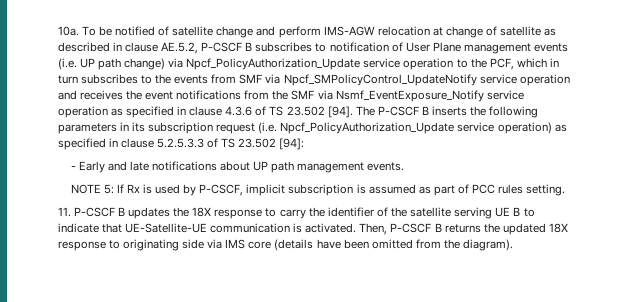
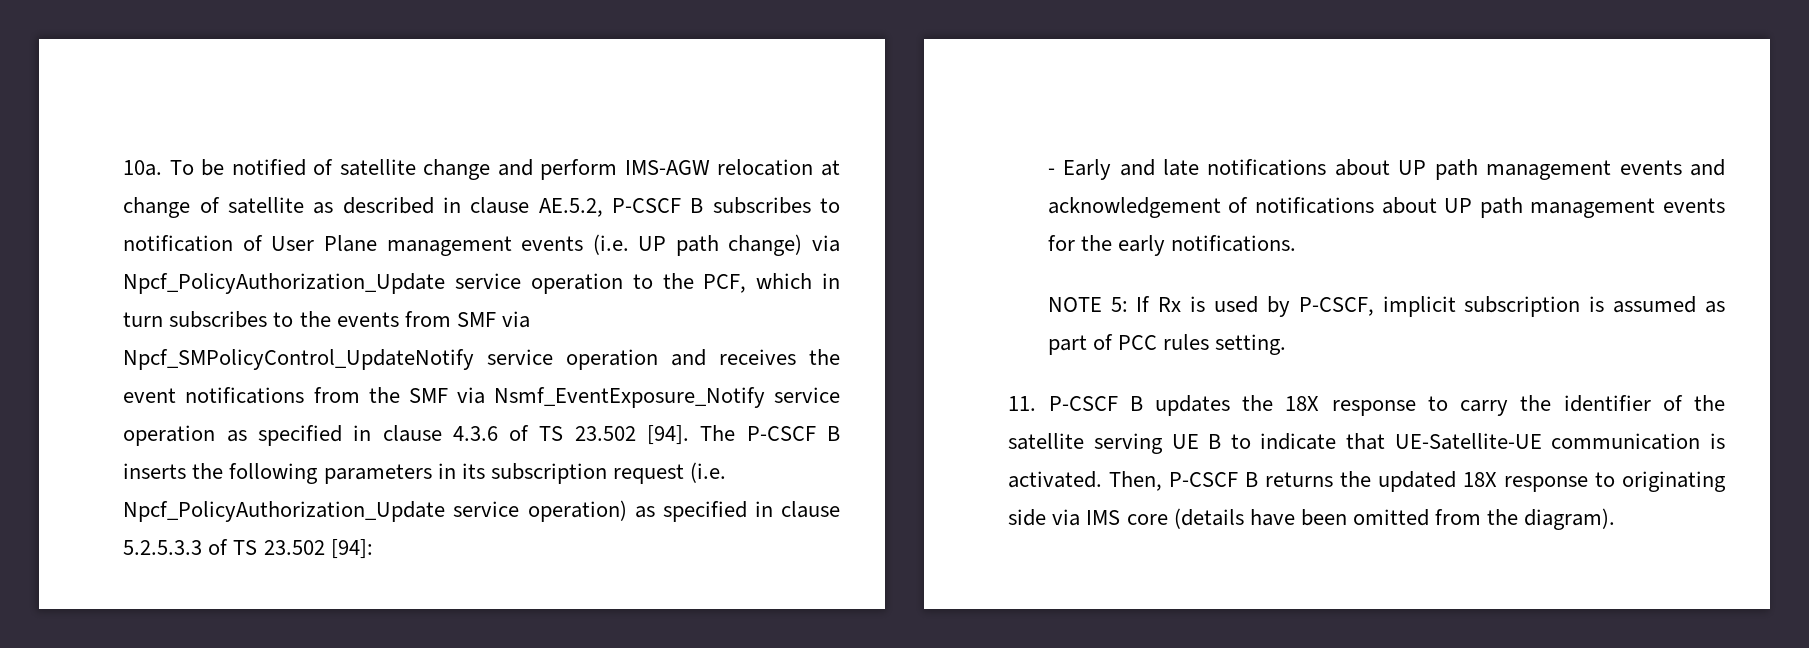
- - Early and late notifications about UP path management events.
+ - Early and late notifications about UP path management events and acknowledgement of notifications about UP path management events for the early notifications.

